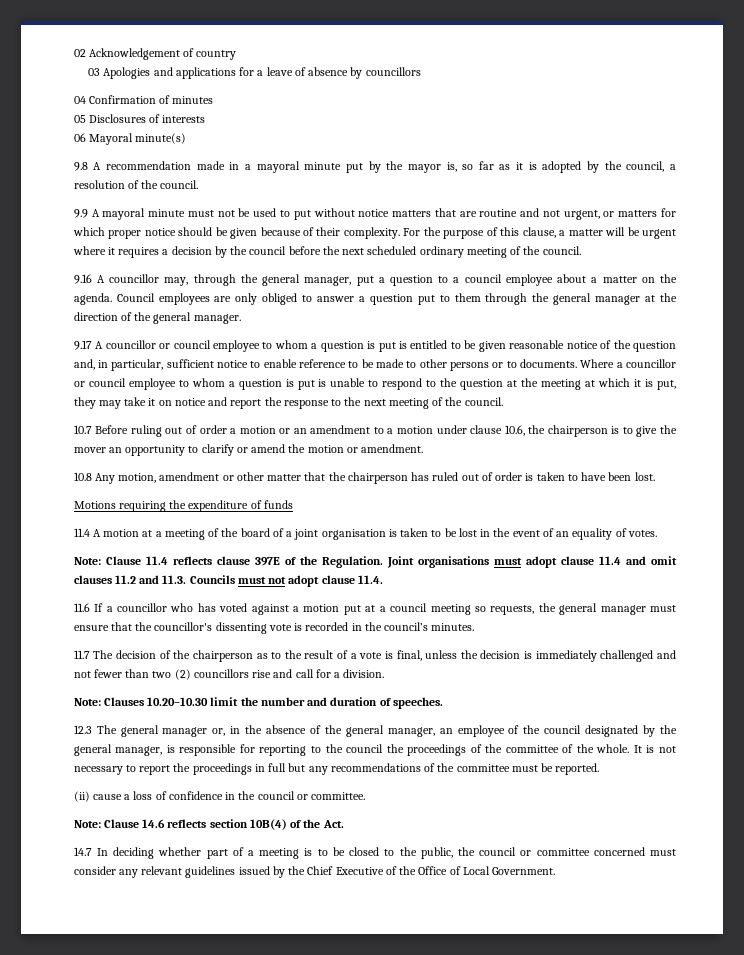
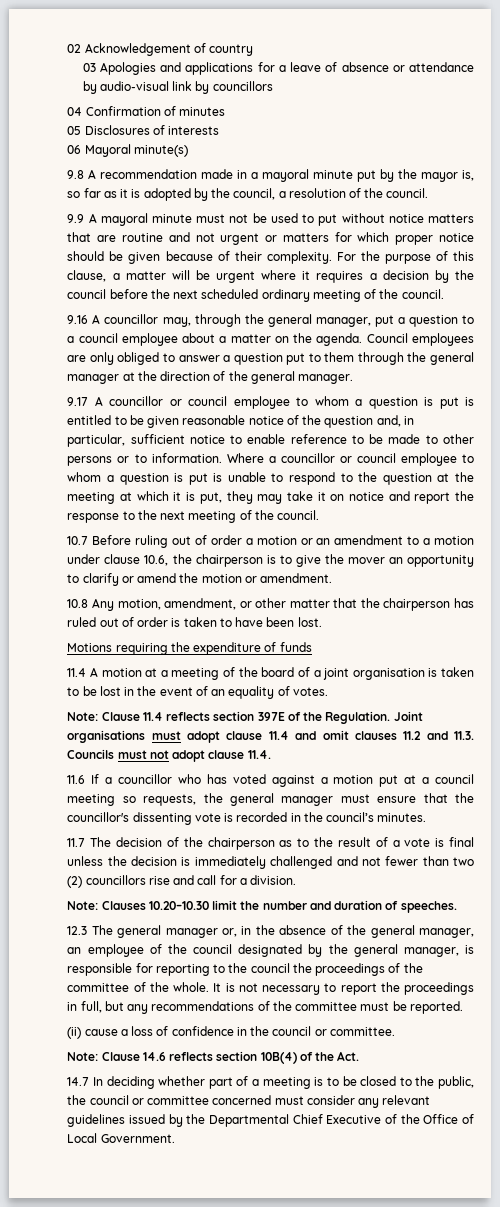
- 03 Apologies and applications for a leave of absence by councillors
+ 03 Apologies and applications for a leave of absence or attendance by audio-visual link by councillors
- 9.9 A mayoral minute must not be used to put without notice matters that are routine and not urgent, or matters for which proper notice should be given because of their complexity.
+ 9.9 A mayoral minute must not be used to put without notice matters that are routine and not urgent or matters for which proper notice should be given because of their complexity.
- 9.17 A councillor or council employee to whom a question is put is entitled to be given reasonable notice of the question and, in particular, sufficient notice to enable reference to be made to other persons or to documents.
+ 9.17 A councillor or council employee to whom a question is put is entitled to be given reasonable notice of the question and, in particular, sufficient notice to enable reference to be made to other persons or to information.
- 10.8 Any motion, amendment or other matter that the chairperson has ruled out of order is taken to have been lost.
+ 10.8 Any motion, amendment, or other matter that the chairperson has ruled out of order is taken to have been lost.
- Note: Clause 11.4 reflects clause 397E of the Regulation.
+ Note: Clause 11.4 reflects section 397E of the Regulation.
- 11.7 The decision of the chairperson as to the result of a vote is final, unless the decision is immediately challenged and not fewer than two (2) councillors rise and call for a division.
+ 11.7 The decision of the chairperson as to the result of a vote is final unless the decision is immediately challenged and not fewer than two (2) councillors rise and call for a division.
- It is not necessary to report the proceedings in full but any recommendations of the committee must be reported.
+ It is not necessary to report the proceedings in full, but any recommendations of the committee must be reported.
- 14.7 In deciding whether part of a meeting is to be closed to the public, the council or committee concerned must consider any relevant guidelines issued by the Chief Executive of the Office of Local Government.
+ 14.7 In deciding whether part of a meeting is to be closed to the public, the council or committee concerned must consider any relevant guidelines issued by the Departmental Chief Executive of the Office of Local Government.

